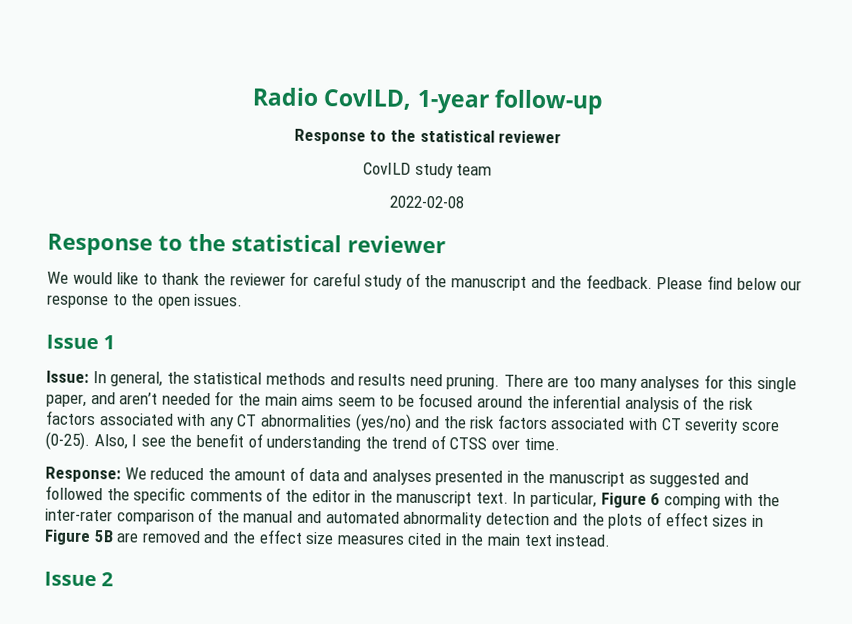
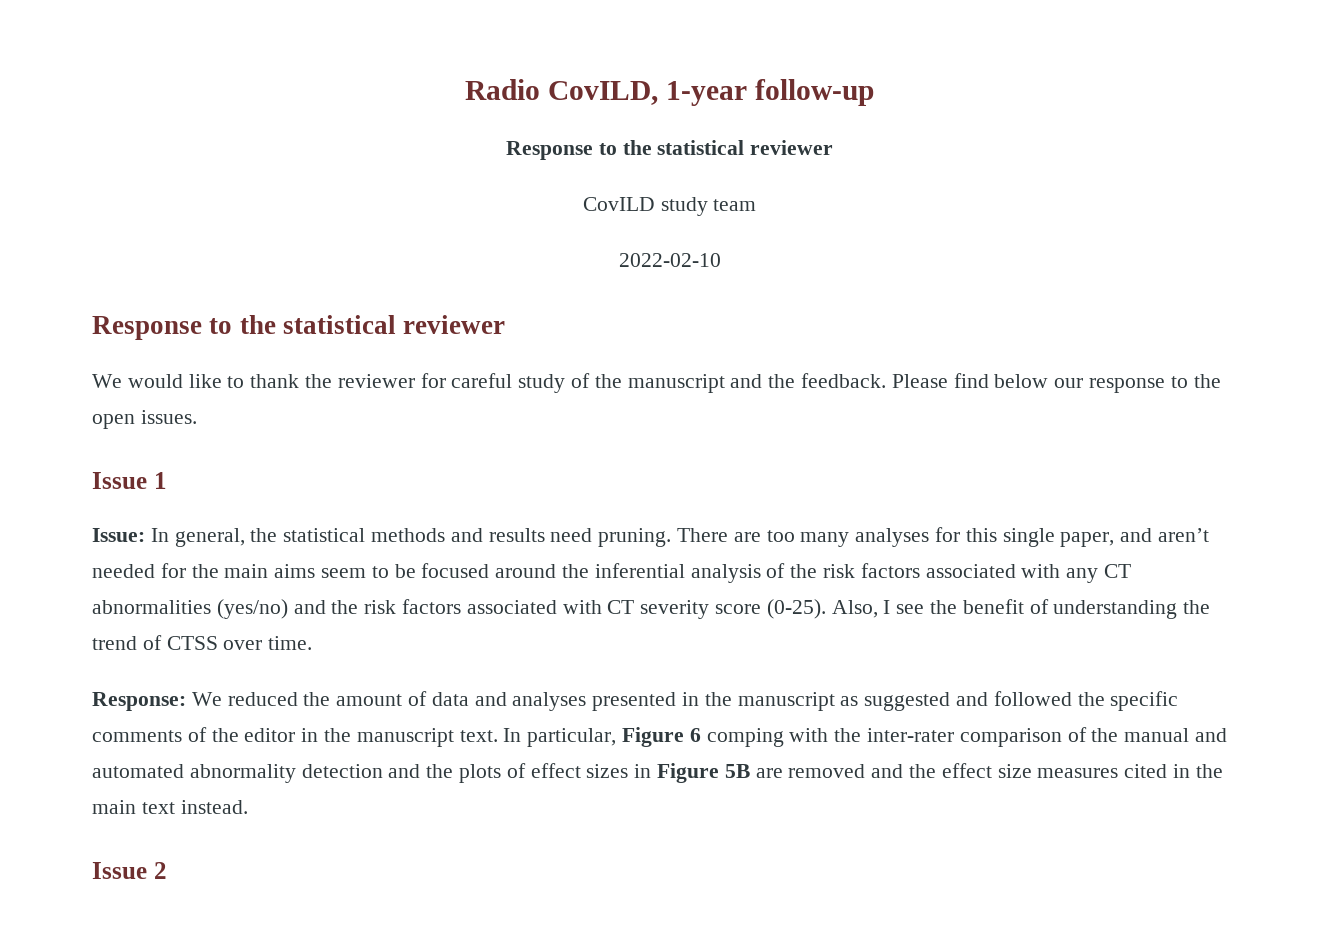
- 2022-02-08
+ 2022-02-10

